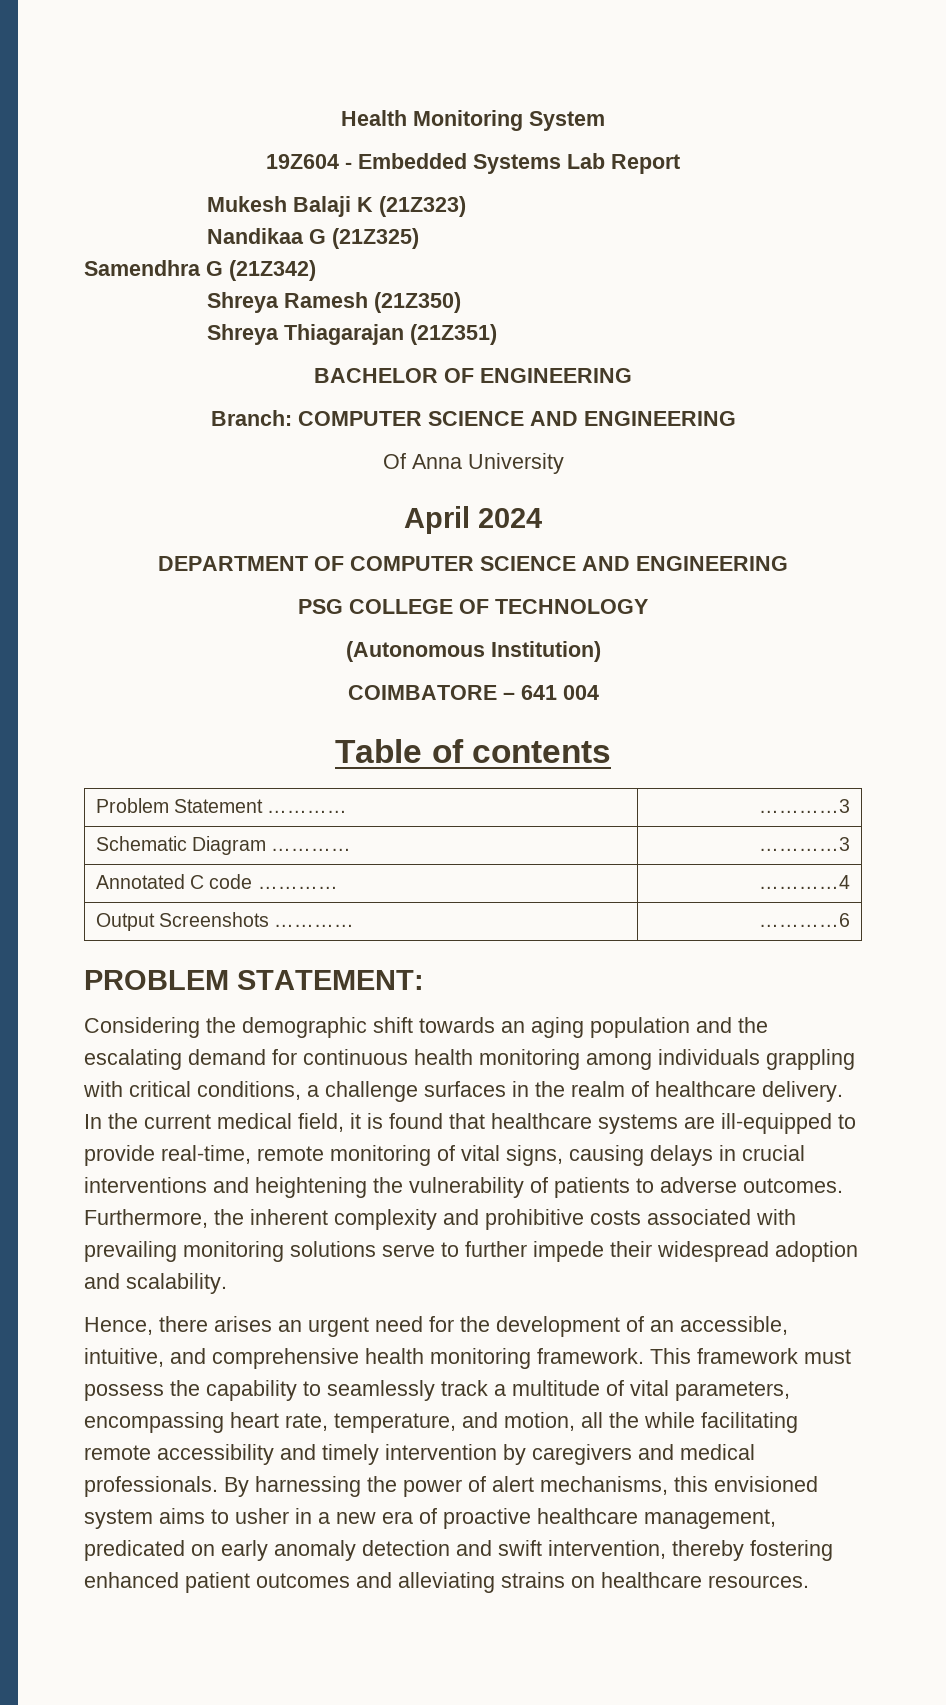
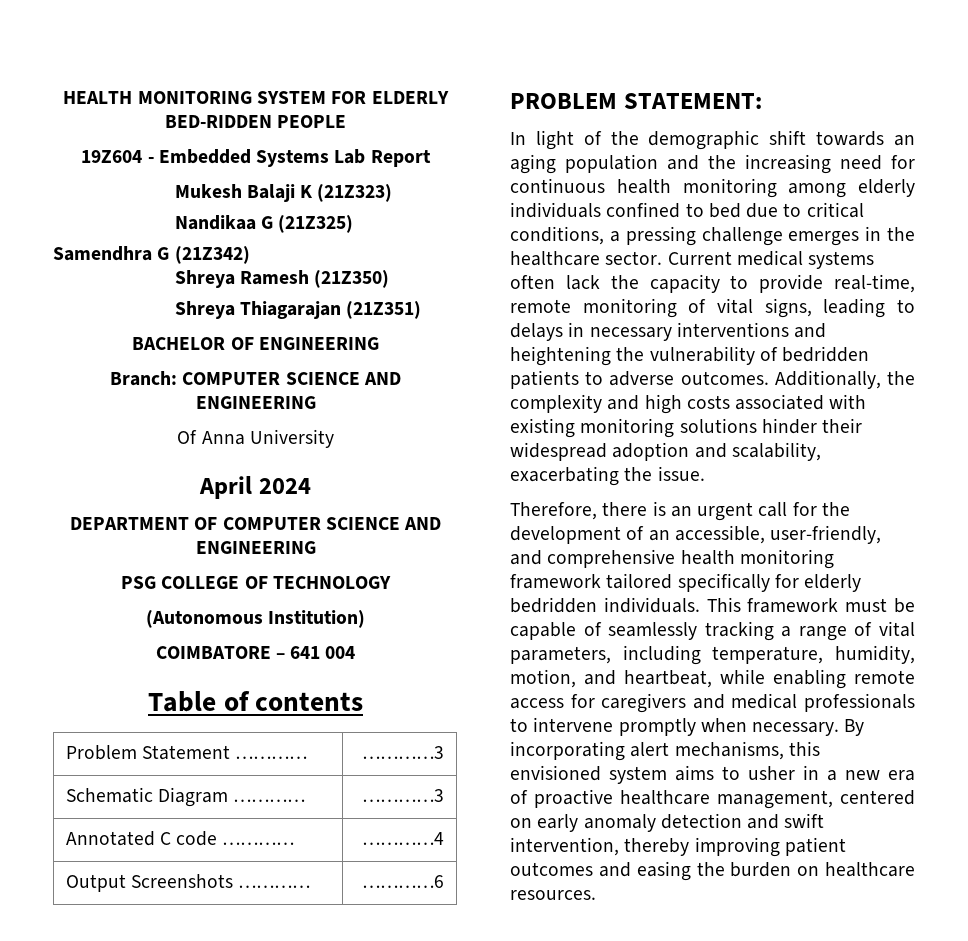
- Health Monitoring System
+ HEALTH MONITORING SYSTEM FOR ELDERLY BED-RIDDEN PEOPLE
- Considering the demographic shift towards an aging population and the escalating demand for continuous health monitoring among individuals grappling with critical conditions, a challenge surfaces in the realm of healthcare delivery. In the current medical field, it is found that healthcare systems are ill-equipped to provide real-time, remote monitoring of vital signs, causing delays in crucial interventions and heightening the vulnerability of patients to adverse outcomes.
+ In light of the demographic shift towards an aging population and the increasing need for continuous health monitoring among elderly individuals confined to bed due to critical conditions, a pressing challenge emerges in the healthcare sector. Current medical systems often lack the capacity to provide real-time, remote monitoring of vital signs, leading to delays in necessary interventions and heightening the vulnerability of bedridden patients to adverse outcomes.
- Furthermore, the inherent complexity and prohibitive costs associated with prevailing monitoring solutions serve to further impede their widespread adoption and scalability.
- Hence, there arises an urgent need for the development of an accessible, intuitive, and comprehensive health monitoring framework. This framework must possess the capability to seamlessly track a multitude of vital parameters, encompassing heart rate, temperature, and motion, all the while facilitating remote accessibility and timely intervention by caregivers and medical professionals. By harnessing the power of alert mechanisms, this envisioned system aims to usher in a new era of proactive healthcare management, predicated on early anomaly detection and swift intervention, thereby fostering enhanced patient outcomes and alleviating strains on healthcare resources.
+ Additionally, the complexity and high costs associated with existing monitoring solutions hinder their widespread adoption and scalability, exacerbating the issue.
+ Therefore, there is an urgent call for the development of an accessible, user-friendly, and comprehensive health monitoring framework tailored specifically for elderly bedridden individuals. This framework must be capable of seamlessly tracking a range of vital parameters, including temperature, humidity, motion, and heartbeat, while enabling remote access for caregivers and medical professionals to intervene promptly when necessary. By incorporating alert mechanisms, this envisioned system aims to usher in a new era of proactive healthcare management, centered on early anomaly detection and swift intervention, thereby improving patient outcomes and easing the burden on healthcare resources.

